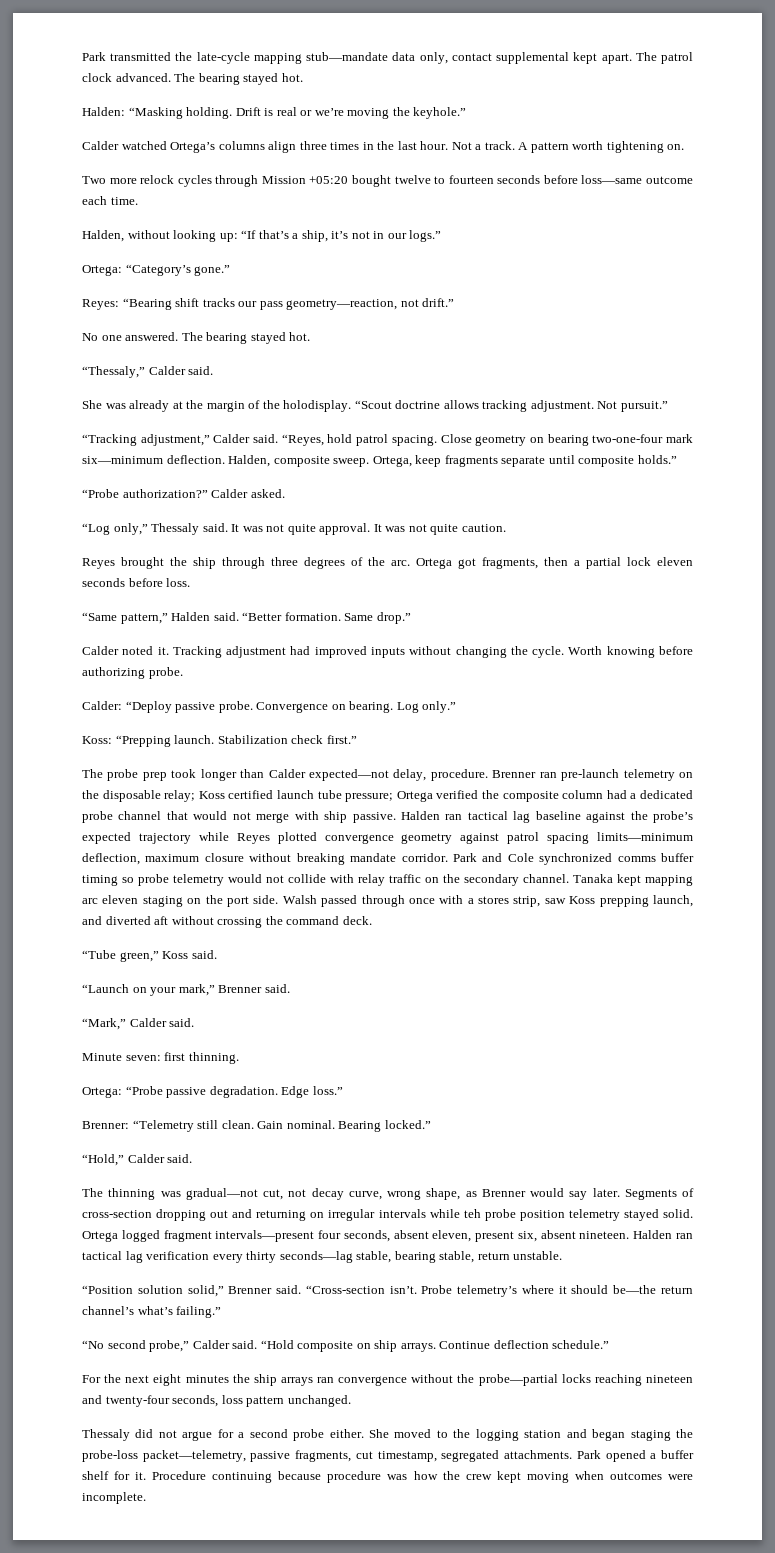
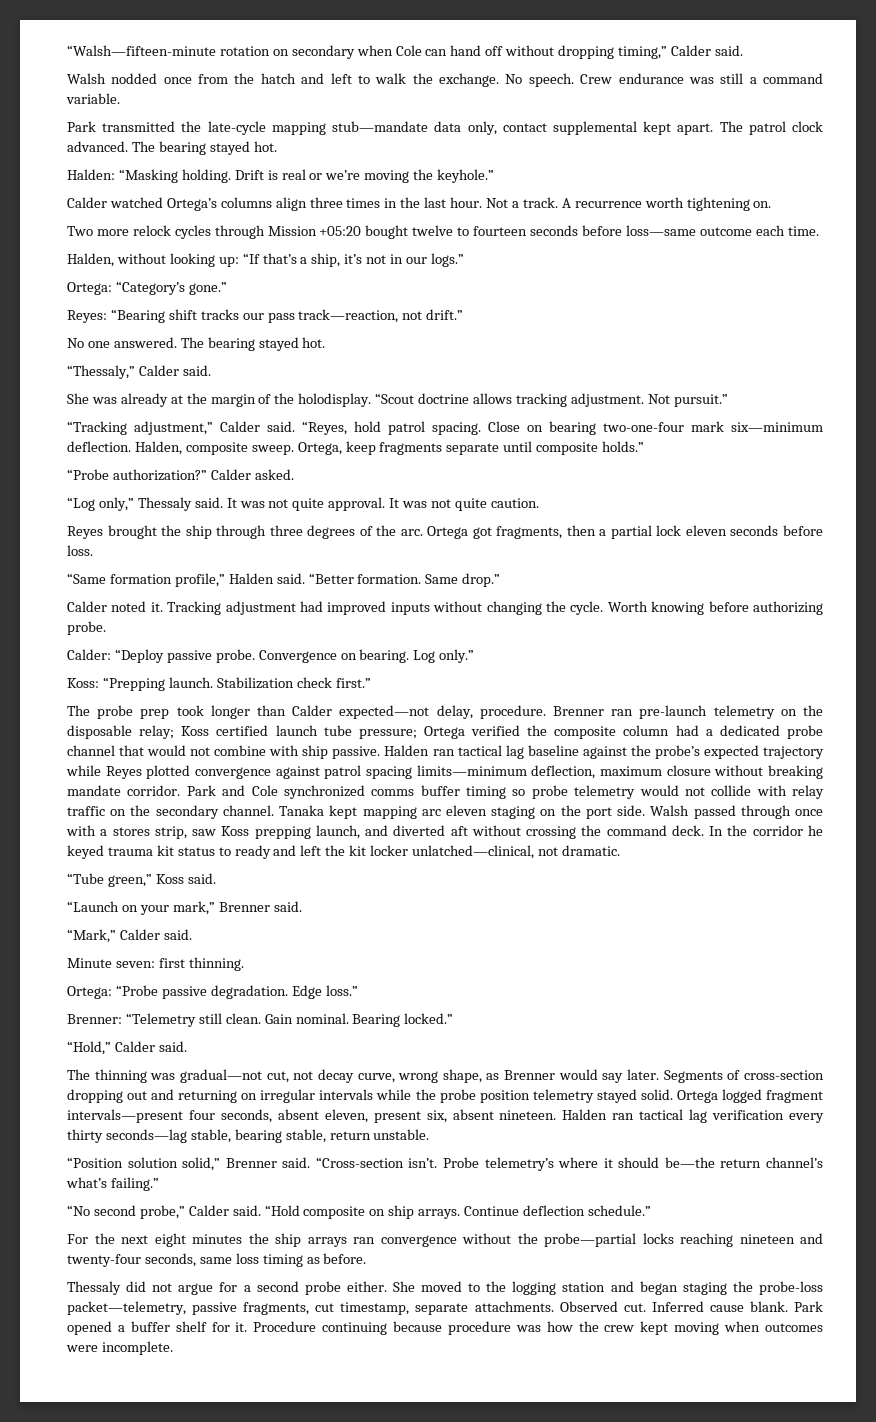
+ “Walsh—fifteen-minute rotation on secondary when Cole can hand off without dropping timing,” Calder said.
+ Walsh nodded once from the hatch and left to walk the exchange. No speech. Crew endurance was still a command variable.
- A pattern worth tightening on.
+ A recurrence worth tightening on.
- Reyes: “Bearing shift tracks our pass geometry—reaction, not drift.”
+ Reyes: “Bearing shift tracks our pass track—reaction, not drift.”
- Close geometry on bearing two-one-four mark six—minimum deflection.
+ Close on bearing two-one-four mark six—minimum deflection.
- “Same pattern,” Halden said.
+ “Same formation profile,” Halden said.
- Brenner ran pre-launch telemetry on the disposable relay; Koss certified launch tube pressure; Ortega verified the composite column had a dedicated probe channel that would not merge with ship passive.
+ Brenner ran pre-launch telemetry on the disposable relay; Koss certified launch tube pressure; Ortega verified the composite column had a dedicated probe channel that would not combine with ship passive.
- Halden ran tactical lag baseline against the probe’s expected trajectory while Reyes plotted convergence geometry against patrol spacing limits—minimum deflection, maximum closure without breaking mandate corridor.
+ Halden ran tactical lag baseline against the probe’s expected trajectory while Reyes plotted convergence against patrol spacing limits—minimum deflection, maximum closure without breaking mandate corridor.
+ In the corridor he keyed trauma kit status to ready and left the kit locker unlatched—clinical, not dramatic.
- Segments of cross-section dropping out and returning on irregular intervals while teh probe position telemetry stayed solid.
+ Segments of cross-section dropping out and returning on irregular intervals while the probe position telemetry stayed solid.
- For the next eight minutes the ship arrays ran convergence without the probe—partial locks reaching nineteen and twenty-four seconds, loss pattern unchanged.
+ For the next eight minutes the ship arrays ran convergence without the probe—partial locks reaching nineteen and twenty-four seconds, same loss timing as before.
- She moved to the logging station and began staging the probe-loss packet—telemetry, passive fragments, cut timestamp, segregated attachments.
+ She moved to the logging station and began staging the probe-loss packet—telemetry, passive fragments, cut timestamp, separate attachments. Observed cut. Inferred cause blank.

